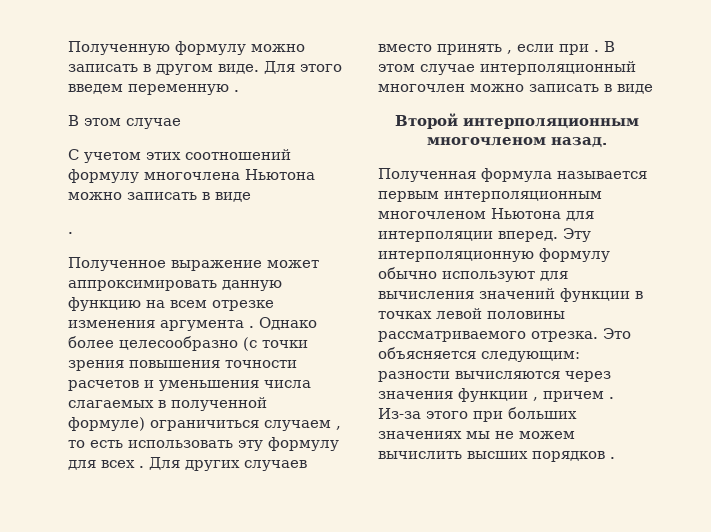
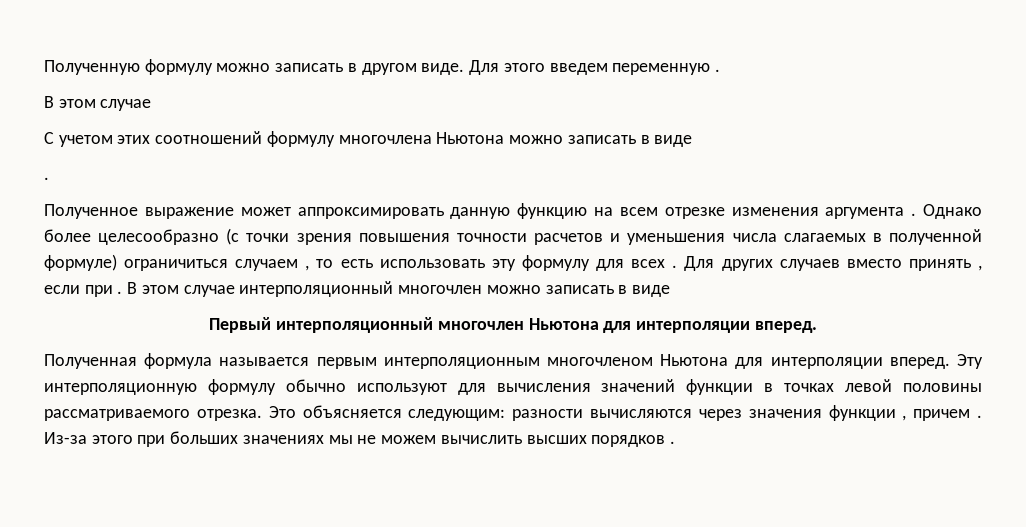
- Второй интерполяционным многочленом назад.
+ Первый интерполяционный многочлен Ньютона для интерполяции вперед.

